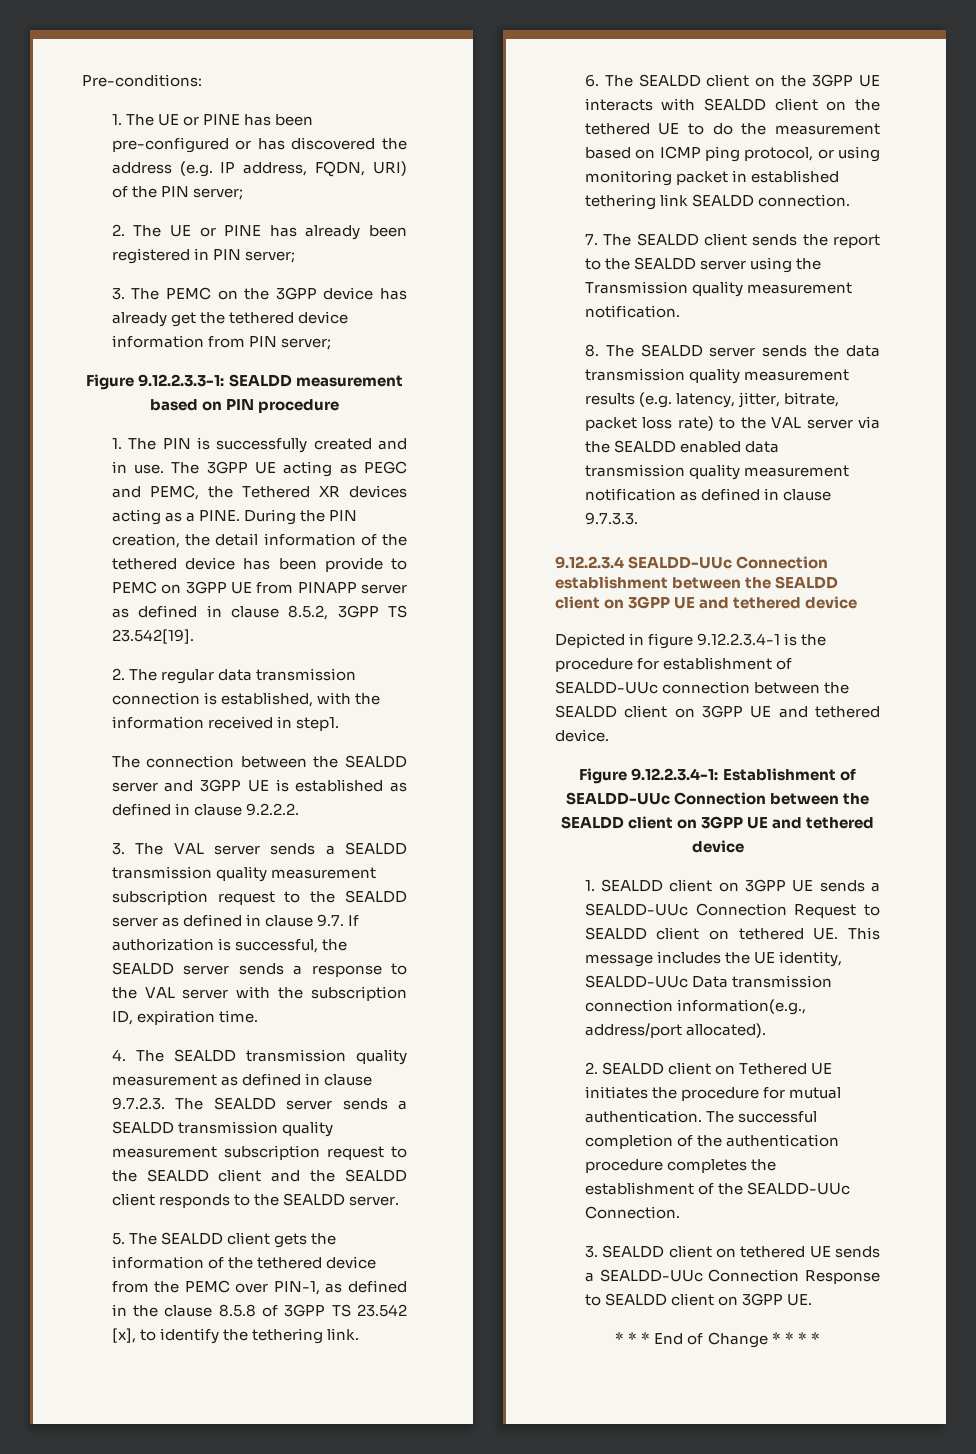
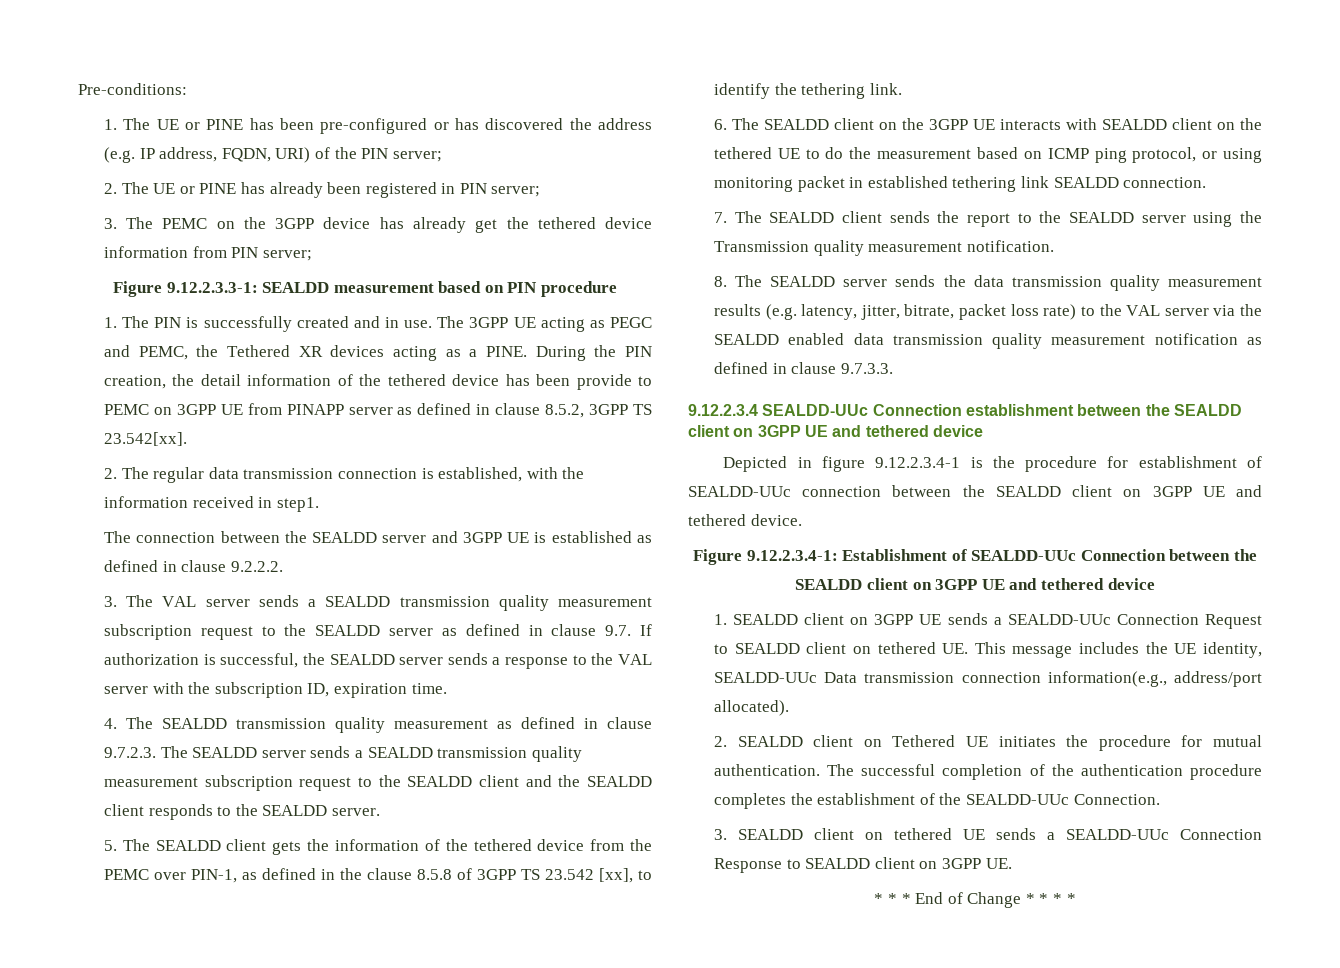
- During the PIN creation, the detail information of the tethered device has been provide to PEMC on 3GPP UE from PINAPP server as defined in clause 8.5.2, 3GPP TS 23.542[19].
+ During the PIN creation, the detail information of the tethered device has been provide to PEMC on 3GPP UE from PINAPP server as defined in clause 8.5.2, 3GPP TS 23.542[xx].
- 5. The SEALDD client gets the information of the tethered device from the PEMC over PIN-1, as defined in the clause 8.5.8 of 3GPP TS 23.542 [x], to identify the tethering link.
+ 5. The SEALDD client gets the information of the tethered device from the PEMC over PIN-1, as defined in the clause 8.5.8 of 3GPP TS 23.542 [xx], to identify the tethering link.

